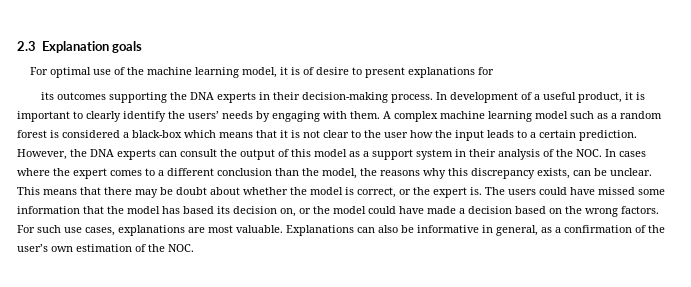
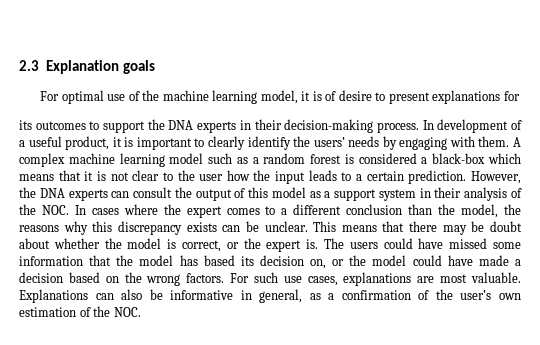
- its outcomes supporting the DNA experts in their decision-making process.
+ its outcomes to support the DNA experts in their decision-making process.
- However, the DNA experts can consult the output of this model as a support system in their analysis of the NOC. In cases where the expert comes to a different conclusion than the model, the reasons why this discrepancy exists, can be unclear.
+ However, the DNA experts can consult the output of this model as a support system in their analysis of the NOC. In cases where the expert comes to a different conclusion than the model, the reasons why this discrepancy exists can be unclear.

